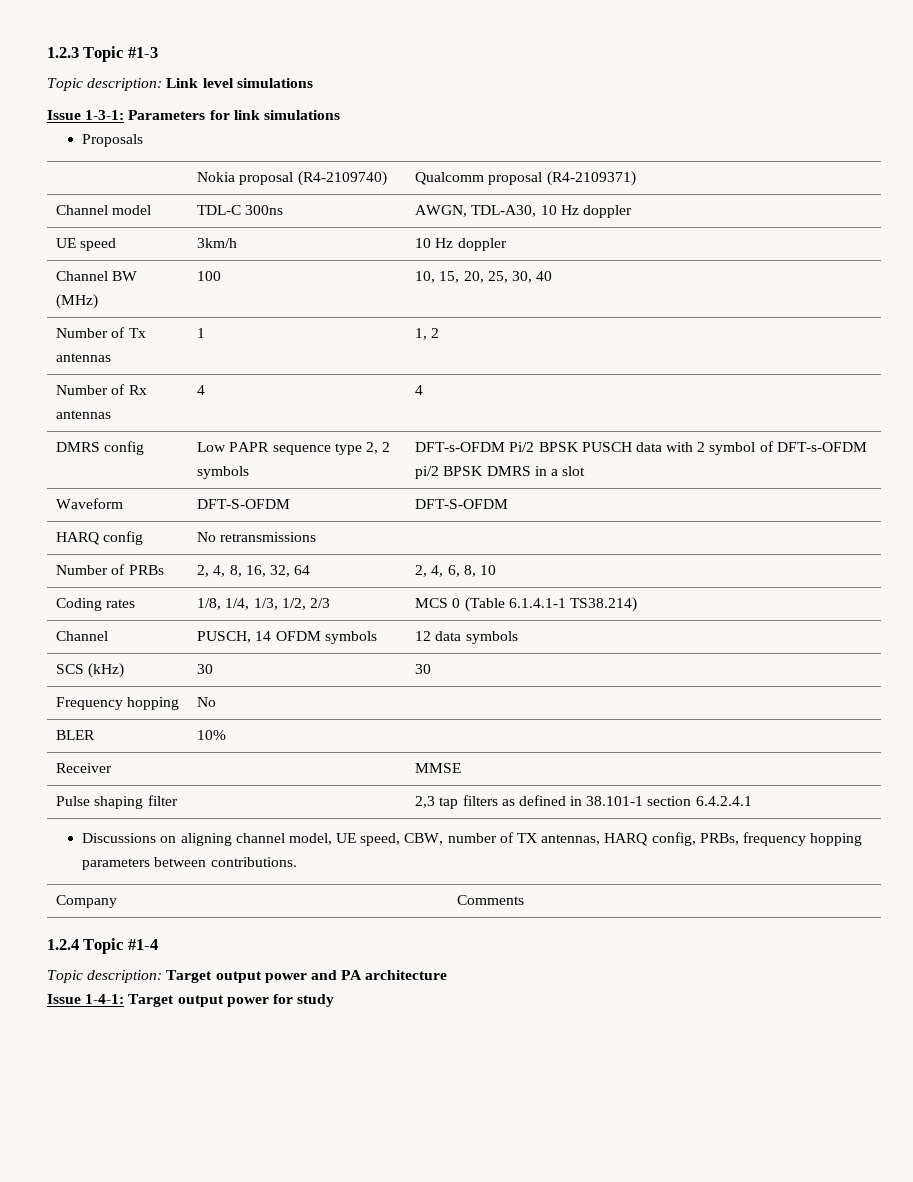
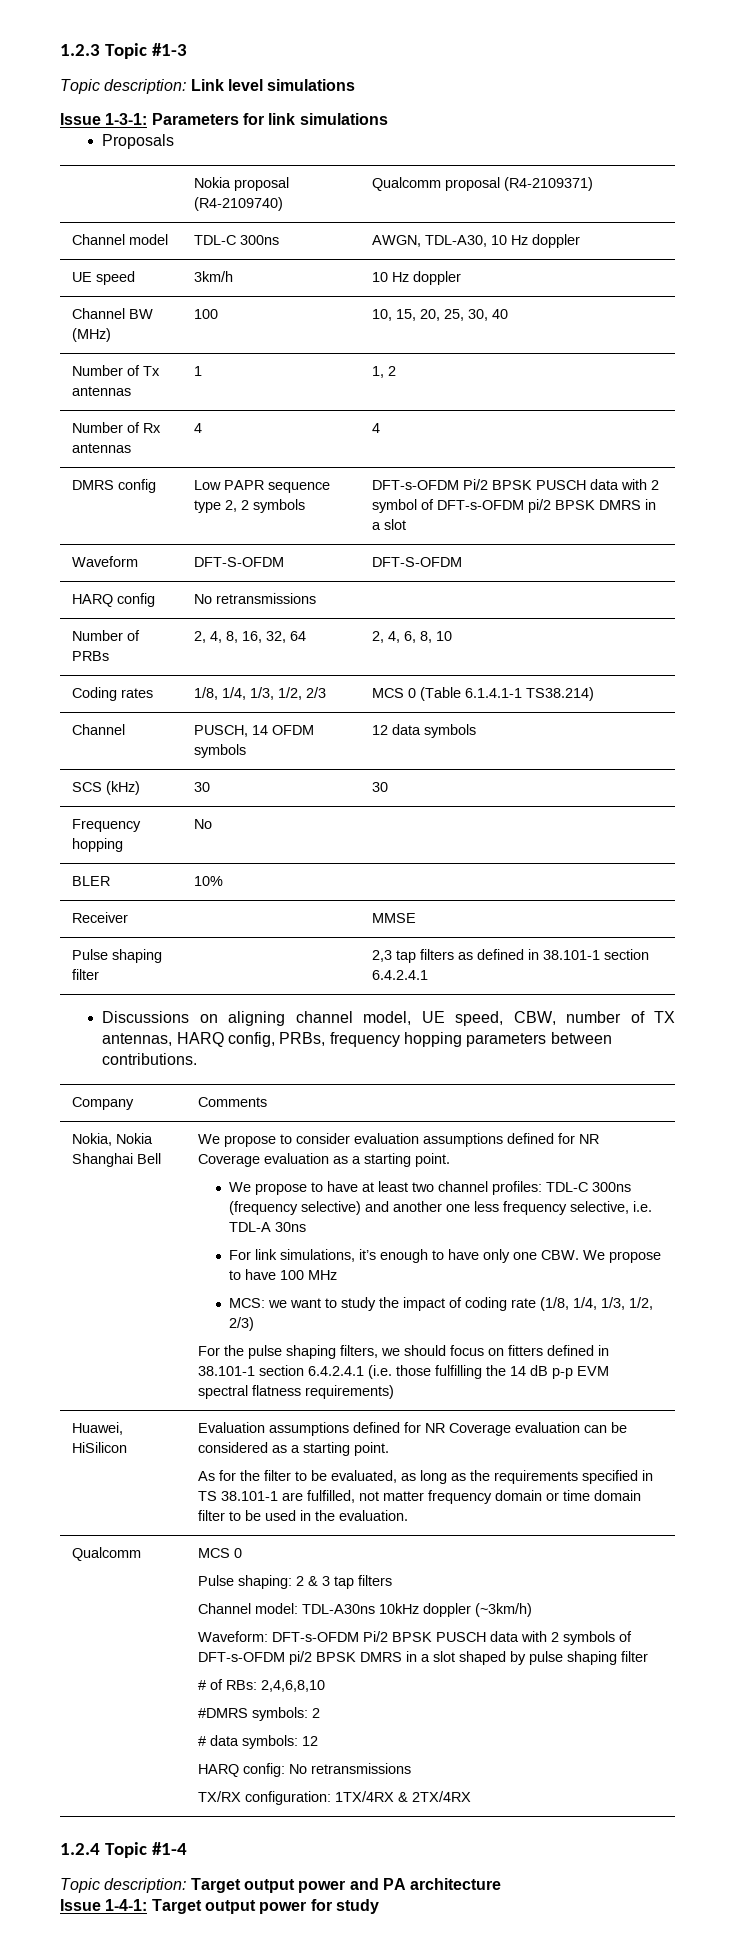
+ Nokia, Nokia Shanghai Bell | We propose to consider evaluation assumptions defined for NR Coverage evaluation as a starting point.
+ We propose to have at least two channel profiles: TDL-C 300ns (frequency selective) and another one less frequency selective, i.e. TDL-A 30ns
+ For link simulations, it’s enough to have only one CBW. We propose to have 100 MHz
+ MCS: we want to study the impact of coding rate (1/8, 1/4, 1/3, 1/2, 2/3)
+ For the pulse shaping filters, we should focus on fitters defined in 38.101-1 section 6.4.2.4.1 (i.e. those fulfilling the 14 dB p-p EVM spectral flatness requirements)
+ Huawei, HiSilicon | Evaluation assumptions defined for NR Coverage evaluation can be considered as a starting point.
+ As for the filter to be evaluated, as long as the requirements specified in TS 38.101-1 are fulfilled, not matter frequency domain or time domain filter to be used in the evaluation.
+ Qualcomm | MCS 0
+ Pulse shaping: 2 & 3 tap filters
+ Channel model: TDL-A30ns 10kHz doppler (~3km/h)
+ Waveform: DFT-s-OFDM Pi/2 BPSK PUSCH data with 2 symbols of DFT-s-OFDM pi/2 BPSK DMRS in a slot shaped by pulse shaping filter
+ # of RBs: 2,4,6,8,10
+ #DMRS symbols: 2
+ # data symbols: 12
+ HARQ config: No retransmissions
+ TX/RX configuration: 1TX/4RX & 2TX/4RX

